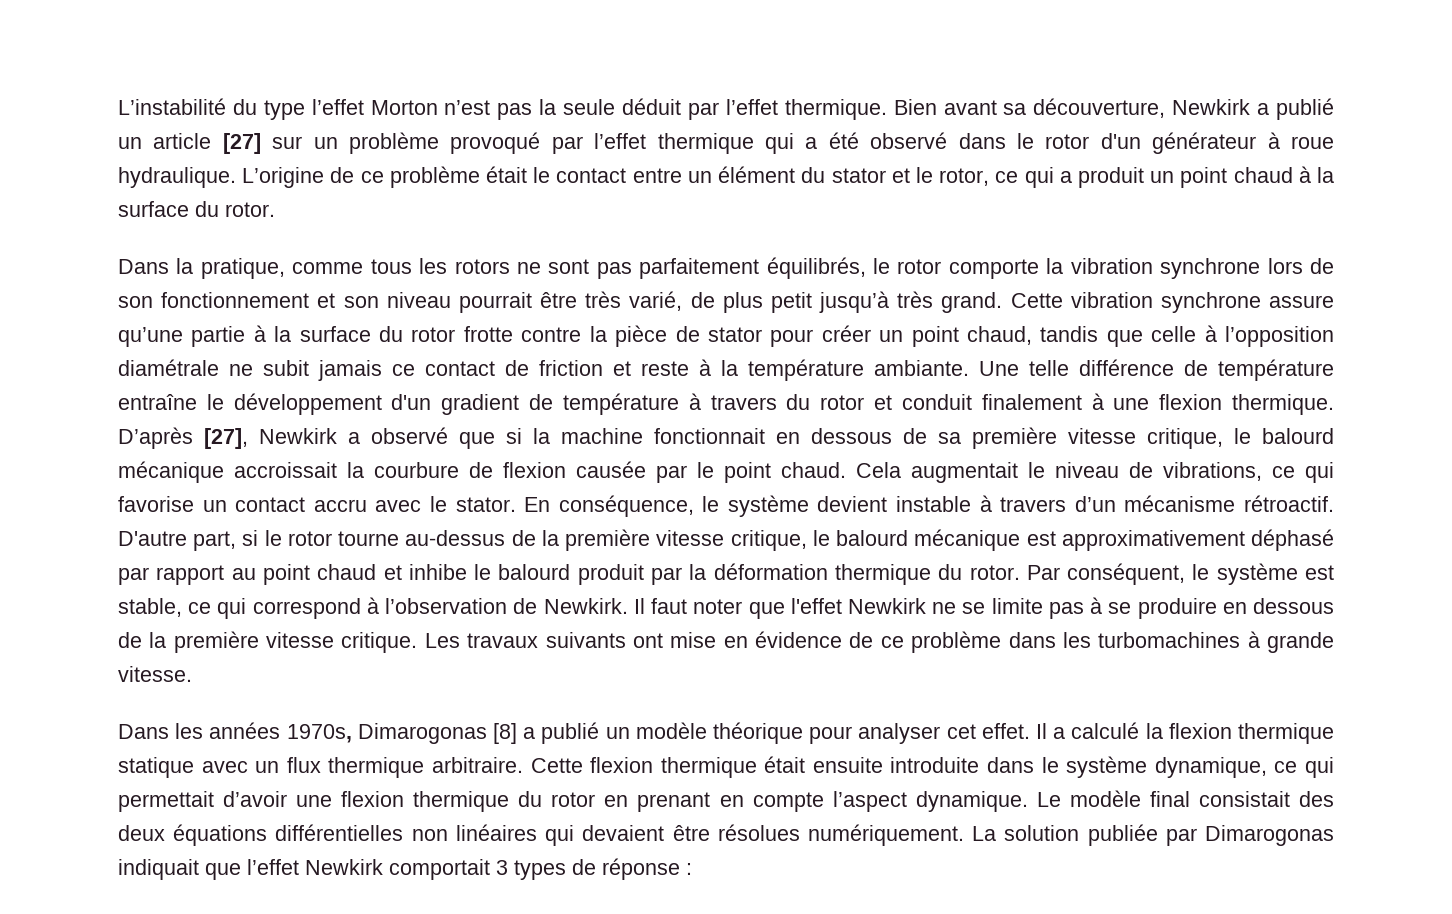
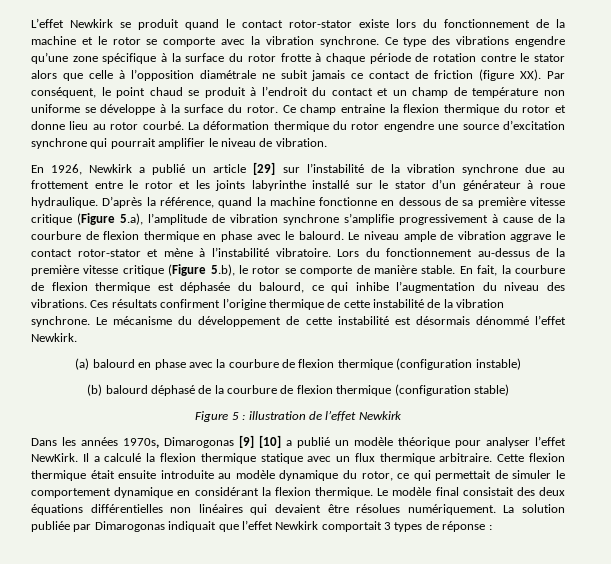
- L’instabilité du type l’effet Morton n’est pas la seule déduit par l’effet thermique. Bien avant sa découverture, Newkirk a publié un article [27] sur un problème provoqué par l’effet thermique qui a été observé dans le rotor d'un générateur à roue hydraulique. L’origine de ce problème était le contact entre un élément du stator et le rotor, ce qui a produit un point chaud à la surface du rotor.
- Dans la pratique, comme tous les rotors ne sont pas parfaitement équilibrés, le rotor comporte la vibration synchrone lors de son fonctionnement et son niveau pourrait être très varié, de plus petit jusqu’à très grand. Cette vibration synchrone assure qu’une partie à la surface du rotor frotte contre la pièce de stator pour créer un point chaud, tandis que celle à l’opposition diamétrale ne subit jamais ce contact de friction et reste à la température ambiante. Une telle différence de température entraîne le développement d'un gradient de température à travers du rotor et conduit finalement à une flexion thermique. D’après [27], Newkirk a observé que si la machine fonctionnait en dessous de sa première vitesse critique, le balourd mécanique accroissait la courbure de flexion causée par le point chaud. Cela augmentait le niveau de vibrations, ce qui favorise un contact accru avec le stator. En conséquence, le système devient instable à travers d’un mécanisme rétroactif. D'autre part, si le rotor tourne au-dessus de la première vitesse critique, le balourd mécanique est approximativement déphasé par rapport au point chaud et inhibe le balourd produit par la déformation thermique du rotor. Par conséquent, le système est stable, ce qui correspond à l’observation de Newkirk. Il faut noter que l'effet Newkirk ne se limite pas à se produire en dessous de la première vitesse critique. Les travaux suivants ont mise en évidence de ce problème dans les turbomachines à grande vitesse.
+ L’effet Newkirk se produit quand le contact rotor-stator existe lors du fonctionnement de la machine et le rotor se comporte avec la vibration synchrone. Ce type des vibrations engendre qu’une zone spécifique à la surface du rotor frotte à chaque période de rotation contre le stator alors que celle à l’opposition diamétrale ne subit jamais ce contact de friction (figure XX). Par conséquent, le point chaud se produit à l’endroit du contact et un champ de température non uniforme se développe à la surface du rotor. Ce champ entraine la flexion thermique du rotor et donne lieu au rotor courbé. La déformation thermique du rotor engendre une source d’excitation synchrone qui pourrait amplifier le niveau de vibration.
+ En 1926, Newkirk a publié un article [29] sur l’instabilité de la vibration synchrone due au frottement entre le rotor et les joints labyrinthe installé sur le stator d’un générateur à roue hydraulique. D’après la référence, quand la machine fonctionne en dessous de sa première vitesse critique (Figure 5.a), l’amplitude de vibration synchrone s’amplifie progressivement à cause de la courbure de flexion thermique en phase avec le balourd. Le niveau ample de vibration aggrave le contact rotor-stator et mène à l’instabilité vibratoire. Lors du fonctionnement au-dessus de la première vitesse critique (Figure 5.b), le rotor se comporte de manière stable. En fait, la courbure de flexion thermique est déphasée du balourd, ce qui inhibe l’augmentation du niveau des vibrations. Ces résultats confirment l’origine thermique de cette instabilité de la vibration synchrone. Le mécanisme du développement de cette instabilité est désormais dénommé l’effet Newkirk.
+ (a) balourd en phase avec la courbure de flexion thermique (configuration instable)
+ (b) balourd déphasé de la courbure de flexion thermique (configuration stable)
+ Figure 5 : illustration de l’effet Newkirk
- Dans les années 1970s, Dimarogonas [8] a publié un modèle théorique pour analyser cet effet.
+ Dans les années 1970s, Dimarogonas [9] [10] a publié un modèle théorique pour analyser l’effet NewKirk.
- Cette flexion thermique était ensuite introduite dans le système dynamique, ce qui permettait d’avoir une flexion thermique du rotor en prenant en compte l’aspect dynamique.
+ Cette flexion thermique était ensuite introduite au modèle dynamique du rotor, ce qui permettait de simuler le comportement dynamique en considérant la flexion thermique.

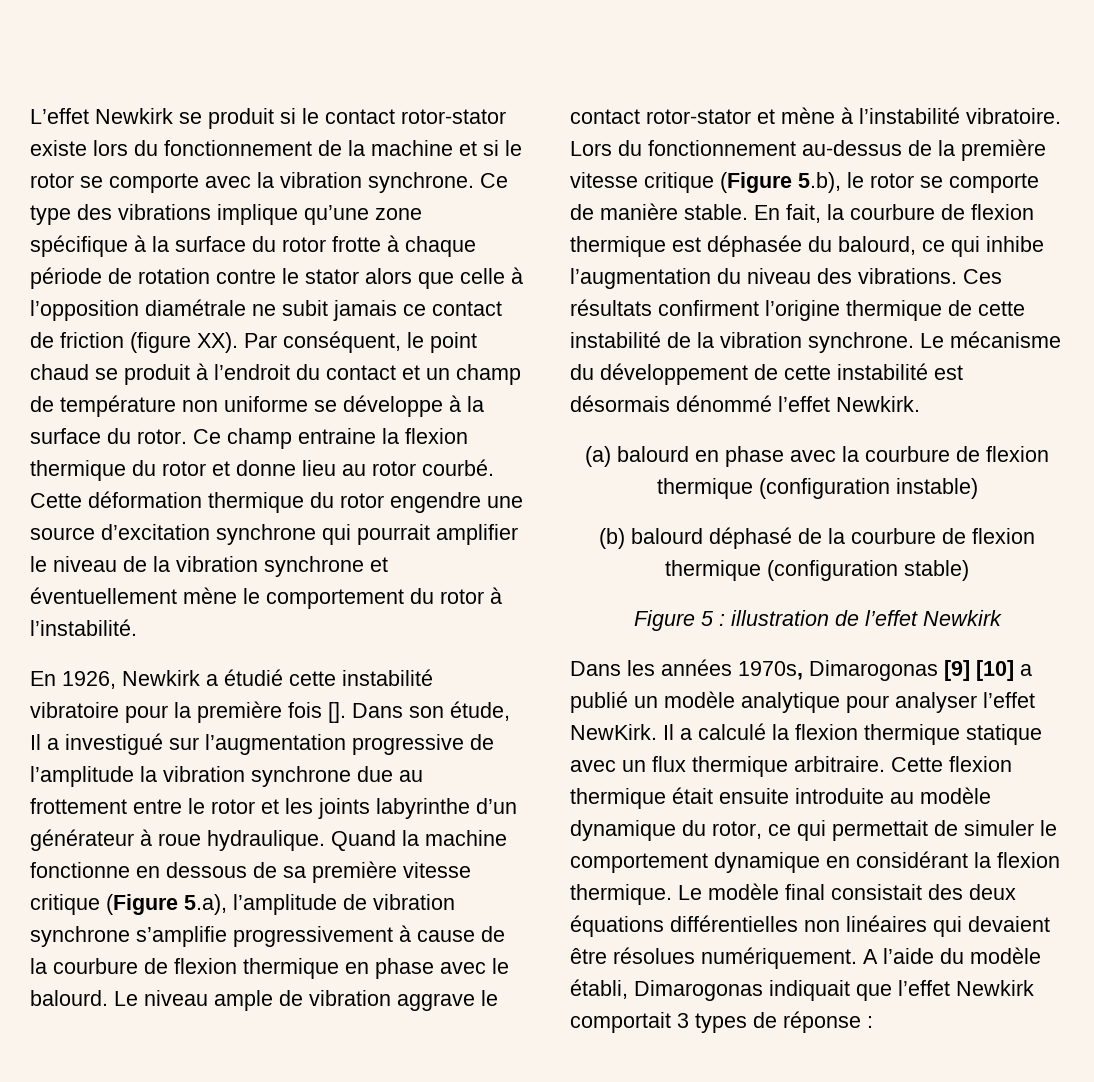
- L’effet Newkirk se produit quand le contact rotor-stator existe lors du fonctionnement de la machine et le rotor se comporte avec la vibration synchrone.
+ L’effet Newkirk se produit si le contact rotor-stator existe lors du fonctionnement de la machine et si le rotor se comporte avec la vibration synchrone.
- Ce type des vibrations engendre qu’une zone spécifique à la surface du rotor frotte à chaque période de rotation contre le stator alors que celle à l’opposition diamétrale ne subit jamais ce contact de friction (figure XX). Par conséquent, le point chaud se produit à l’endroit du contact et un champ de température non uniforme se développe à la surface du rotor.
+ Ce type des vibrations implique qu’une zone spécifique à la surface du rotor frotte à chaque période de rotation contre le stator alors que celle à l’opposition diamétrale ne subit jamais ce contact de friction (figure XX). Par conséquent, le point chaud se produit à l’endroit du contact et un champ de température non uniforme se développe à la surface du rotor.
- La déformation thermique du rotor engendre une source d’excitation synchrone qui pourrait amplifier le niveau de vibration.
- En 1926, Newkirk a publié un article [29] sur l’instabilité de la vibration synchrone due au frottement entre le rotor et les joints labyrinthe installé sur le stator d’un générateur à roue hydraulique.
+ Cette déformation thermique du rotor engendre une source d’excitation synchrone qui pourrait amplifier le niveau de la vibration synchrone et éventuellement mène le comportement du rotor à l’instabilité.
+ En 1926, Newkirk a étudié cette instabilité vibratoire pour la première fois []. Dans son étude, Il a investigué sur l’augmentation progressive de l’amplitude la vibration synchrone due au frottement entre le rotor et les joints labyrinthe d’un générateur à roue hydraulique.
- D’après la référence, quand la machine fonctionne en dessous de sa première vitesse critique (Figure 5.a), l’amplitude de vibration synchrone s’amplifie progressivement à cause de la courbure de flexion thermique en phase avec le balourd.
+ Quand la machine fonctionne en dessous de sa première vitesse critique (Figure 5.a), l’amplitude de vibration synchrone s’amplifie progressivement à cause de la courbure de flexion thermique en phase avec le balourd.
- Dans les années 1970s, Dimarogonas [9] [10] a publié un modèle théorique pour analyser l’effet NewKirk.
+ Dans les années 1970s, Dimarogonas [9] [10] a publié un modèle analytique pour analyser l’effet NewKirk.
- La solution publiée par Dimarogonas indiquait que l’effet Newkirk comportait 3 types de réponse :
+ A l’aide du modèle établi, Dimarogonas indiquait que l’effet Newkirk comportait 3 types de réponse :

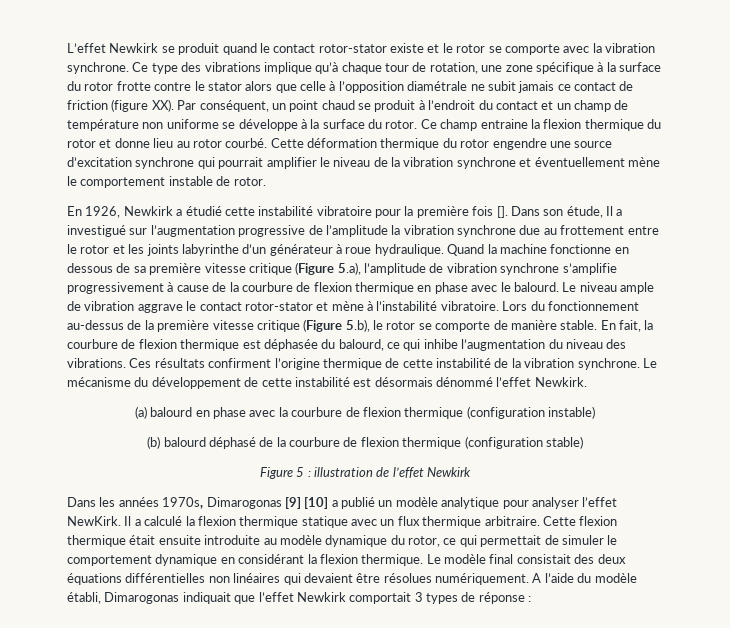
- L’effet Newkirk se produit si le contact rotor-stator existe lors du fonctionnement de la machine et si le rotor se comporte avec la vibration synchrone.
+ L’effet Newkirk se produit quand le contact rotor-stator existe et le rotor se comporte avec la vibration synchrone.
- Ce type des vibrations implique qu’une zone spécifique à la surface du rotor frotte à chaque période de rotation contre le stator alors que celle à l’opposition diamétrale ne subit jamais ce contact de friction (figure XX). Par conséquent, le point chaud se produit à l’endroit du contact et un champ de température non uniforme se développe à la surface du rotor.
+ Ce type des vibrations implique qu’à chaque tour de rotation, une zone spécifique à la surface du rotor frotte contre le stator alors que celle à l’opposition diamétrale ne subit jamais ce contact de friction (figure XX). Par conséquent, un point chaud se produit à l’endroit du contact et un champ de température non uniforme se développe à la surface du rotor.
- Cette déformation thermique du rotor engendre une source d’excitation synchrone qui pourrait amplifier le niveau de la vibration synchrone et éventuellement mène le comportement du rotor à l’instabilité.
+ Cette déformation thermique du rotor engendre une source d’excitation synchrone qui pourrait amplifier le niveau de la vibration synchrone et éventuellement mène le comportement instable de rotor.

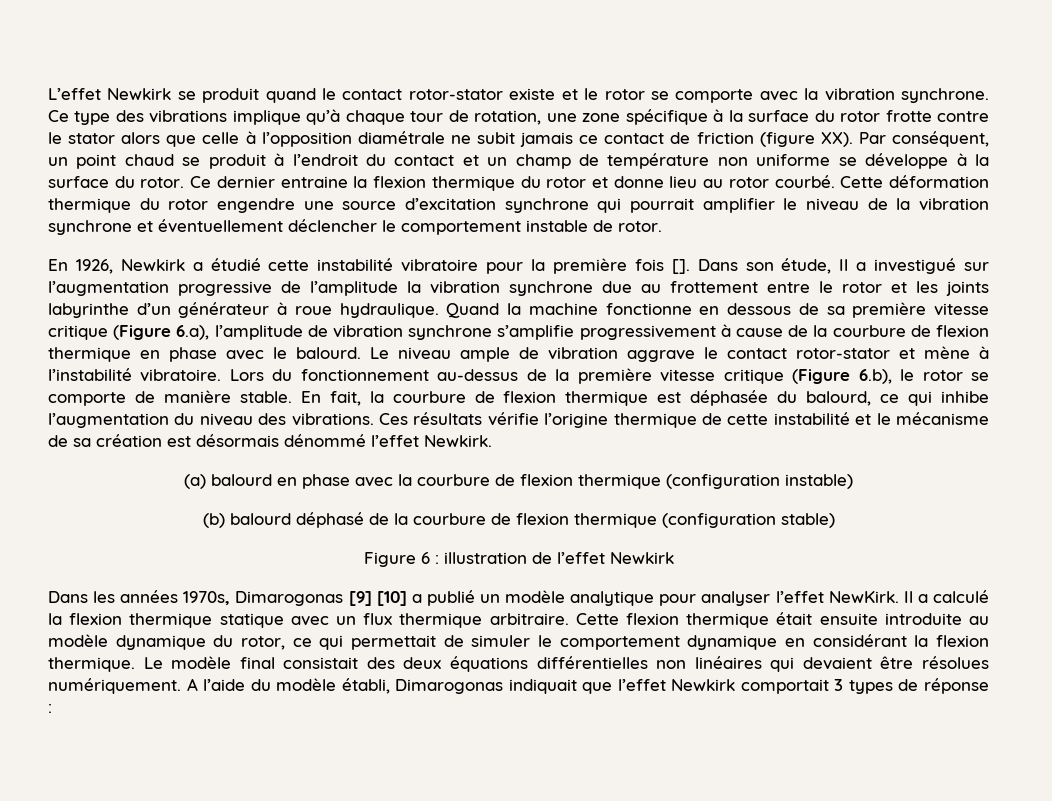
- Ce champ entraine la flexion thermique du rotor et donne lieu au rotor courbé.
+ Ce dernier entraine la flexion thermique du rotor et donne lieu au rotor courbé.
- Cette déformation thermique du rotor engendre une source d’excitation synchrone qui pourrait amplifier le niveau de la vibration synchrone et éventuellement mène le comportement instable de rotor.
+ Cette déformation thermique du rotor engendre une source d’excitation synchrone qui pourrait amplifier le niveau de la vibration synchrone et éventuellement déclencher le comportement instable de rotor.
- Quand la machine fonctionne en dessous de sa première vitesse critique (Figure 5.a), l’amplitude de vibration synchrone s’amplifie progressivement à cause de la courbure de flexion thermique en phase avec le balourd.
+ Quand la machine fonctionne en dessous de sa première vitesse critique (Figure 6.a), l’amplitude de vibration synchrone s’amplifie progressivement à cause de la courbure de flexion thermique en phase avec le balourd.
- Lors du fonctionnement au-dessus de la première vitesse critique (Figure 5.b), le rotor se comporte de manière stable.
+ Lors du fonctionnement au-dessus de la première vitesse critique (Figure 6.b), le rotor se comporte de manière stable.
- Ces résultats confirment l’origine thermique de cette instabilité de la vibration synchrone. Le mécanisme du développement de cette instabilité est désormais dénommé l’effet Newkirk.
+ Ces résultats vérifie l’origine thermique de cette instabilité et le mécanisme de sa création est désormais dénommé l’effet Newkirk.
- Figure 5 : illustration de l’effet Newkirk
+ Figure 6 : illustration de l’effet Newkirk

